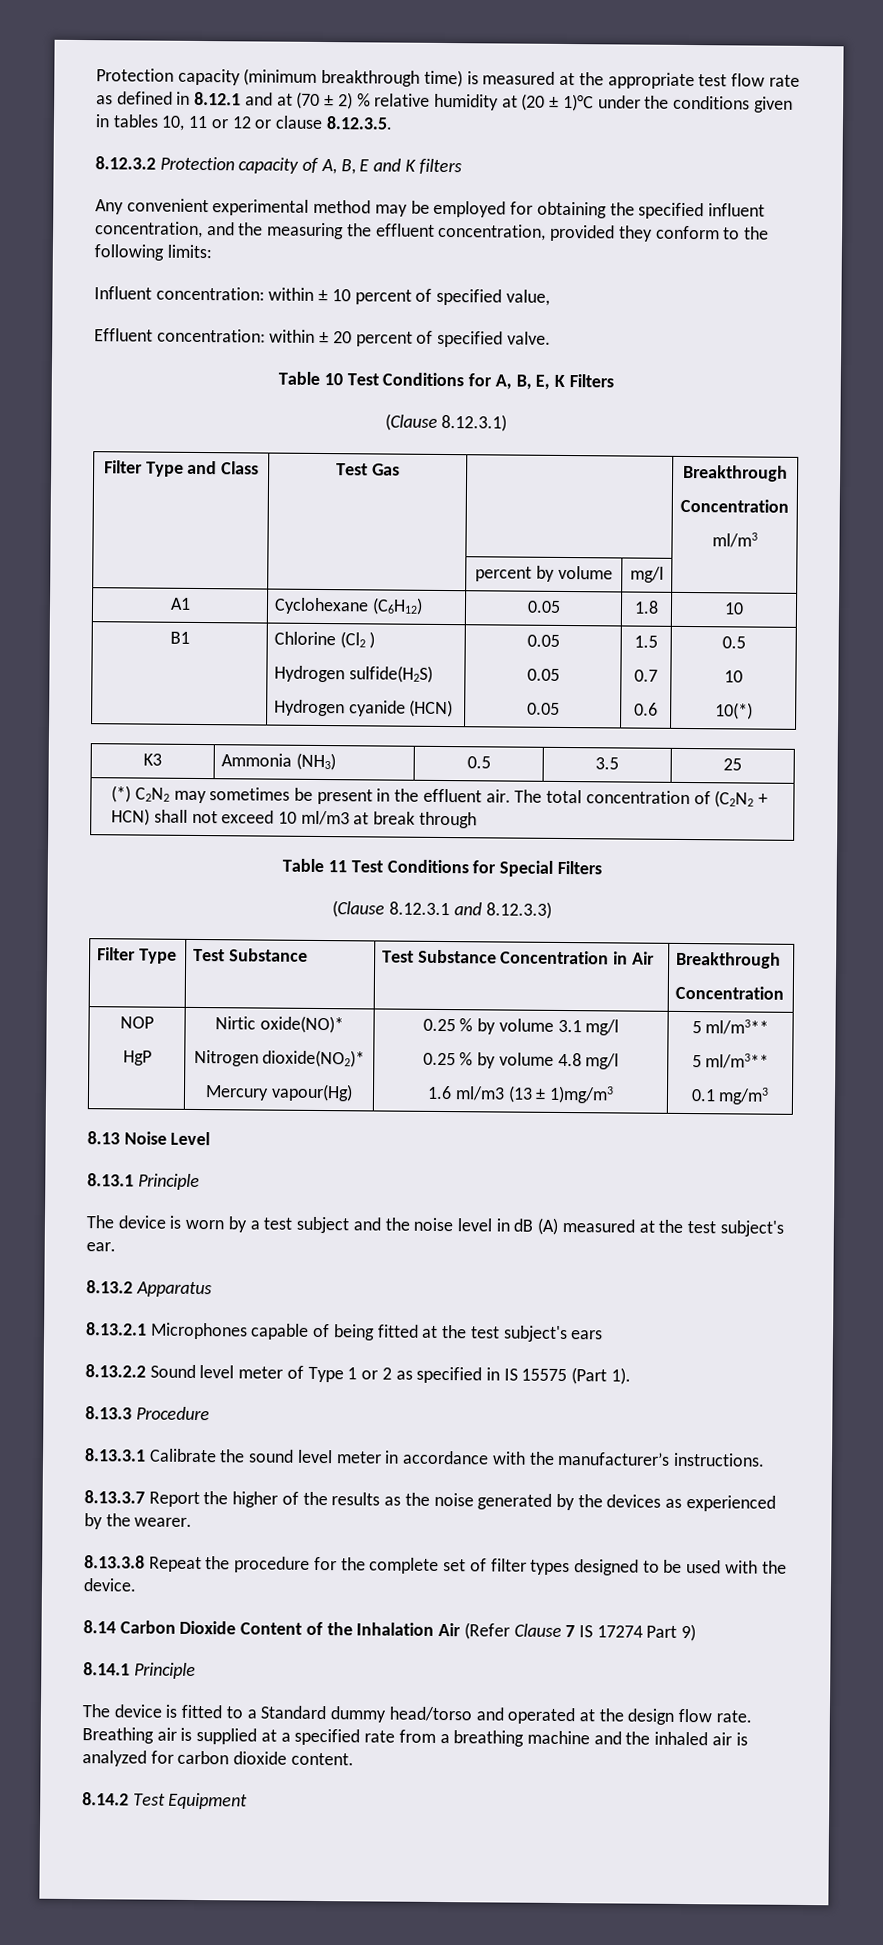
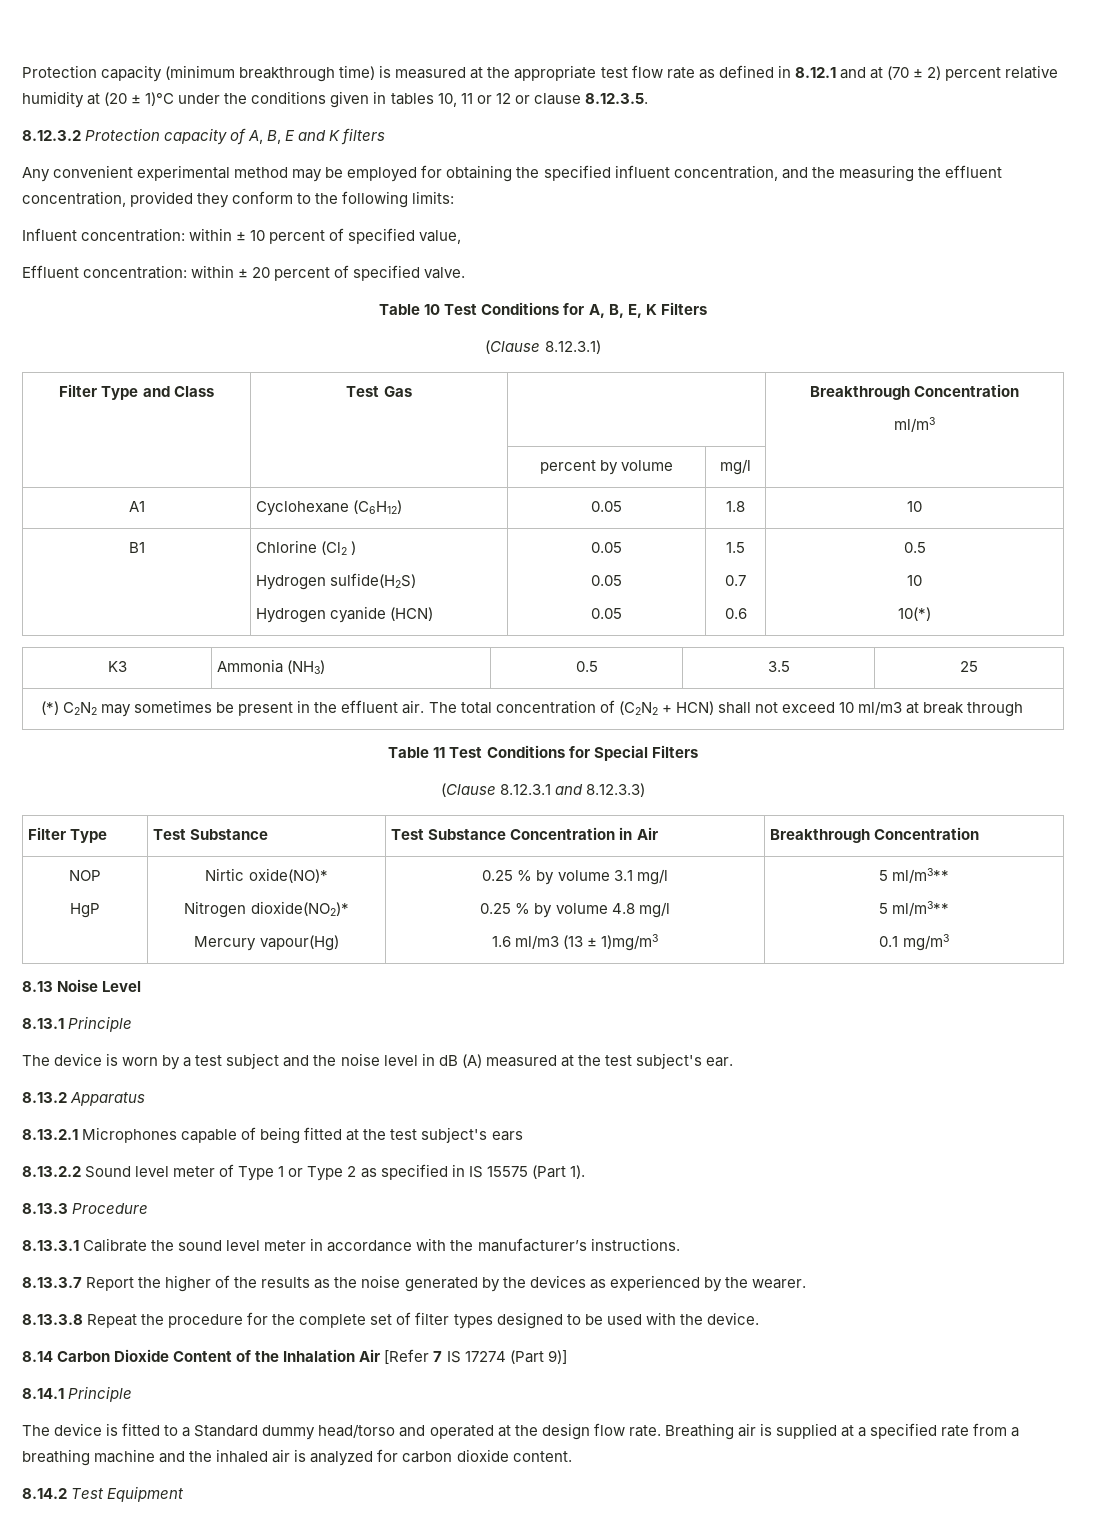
- Protection capacity (minimum breakthrough time) is measured at the appropriate test flow rate as defined in 8.12.1 and at (70 ± 2) % relative humidity at (20 ± 1)°C under the conditions given in tables 10, 11 or 12 or clause 8.12.3.5.
+ Protection capacity (minimum breakthrough time) is measured at the appropriate test flow rate as defined in 8.12.1 and at (70 ± 2) percent relative humidity at (20 ± 1)°C under the conditions given in tables 10, 11 or 12 or clause 8.12.3.5.
- Filter Type and Class | Test Gas | | Breakthrough
- Concentration
+ Filter Type and Class | Test Gas | | Breakthrough Concentration
- Filter Type | Test Substance | Test Substance Concentration in Air | Breakthrough
- Concentration
+ Filter Type | Test Substance | Test Substance Concentration in Air | Breakthrough Concentration
- 8.13.2.2 Sound level meter of Type 1 or 2 as specified in IS 15575 (Part 1).
+ 8.13.2.2 Sound level meter of Type 1 or Type 2 as specified in IS 15575 (Part 1).
- 8.14 Carbon Dioxide Content of the Inhalation Air (Refer Clause 7 IS 17274 Part 9)
+ 8.14 Carbon Dioxide Content of the Inhalation Air [Refer 7 IS 17274 (Part 9)]

